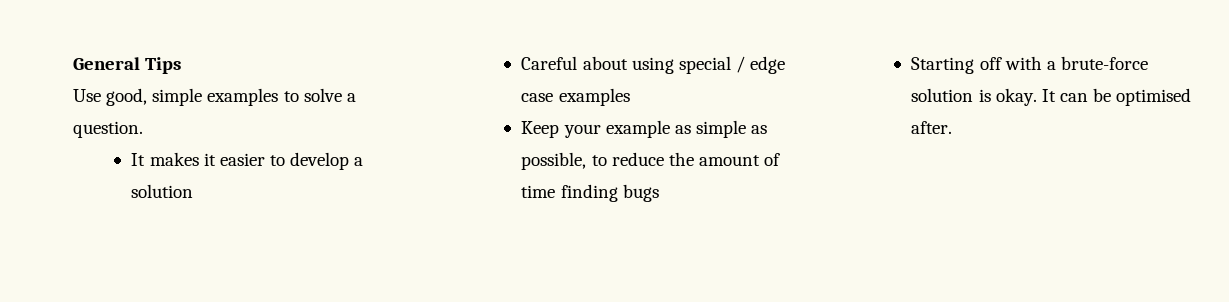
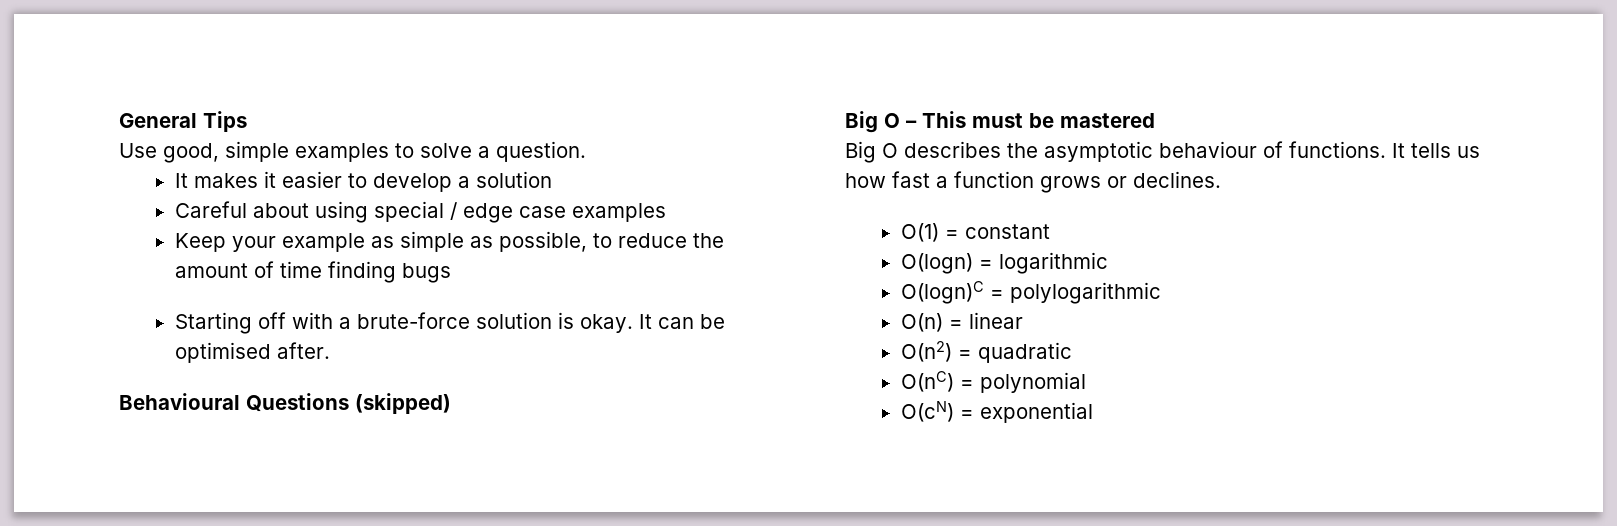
+ Behavioural Questions (skipped)
+ Big O – This must be mastered
+ Big O describes the asymptotic behaviour of functions. It tells us how fast a function grows or declines.
+ O(1) = constant
+ O(logn) = logarithmic
+ O(logn)C = polylogarithmic
+ O(n) = linear
+ O(n2) = quadratic
+ O(nC) = polynomial
+ O(cN) = exponential

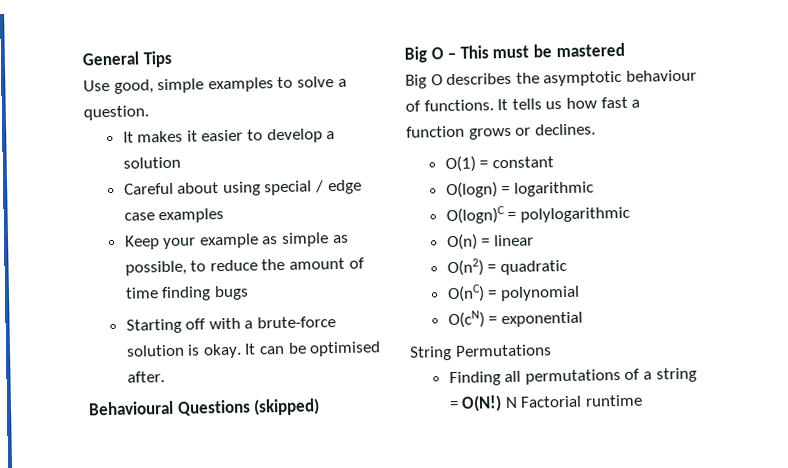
+ String Permutations
+ Finding all permutations of a string = O(N!) N Factorial runtime

